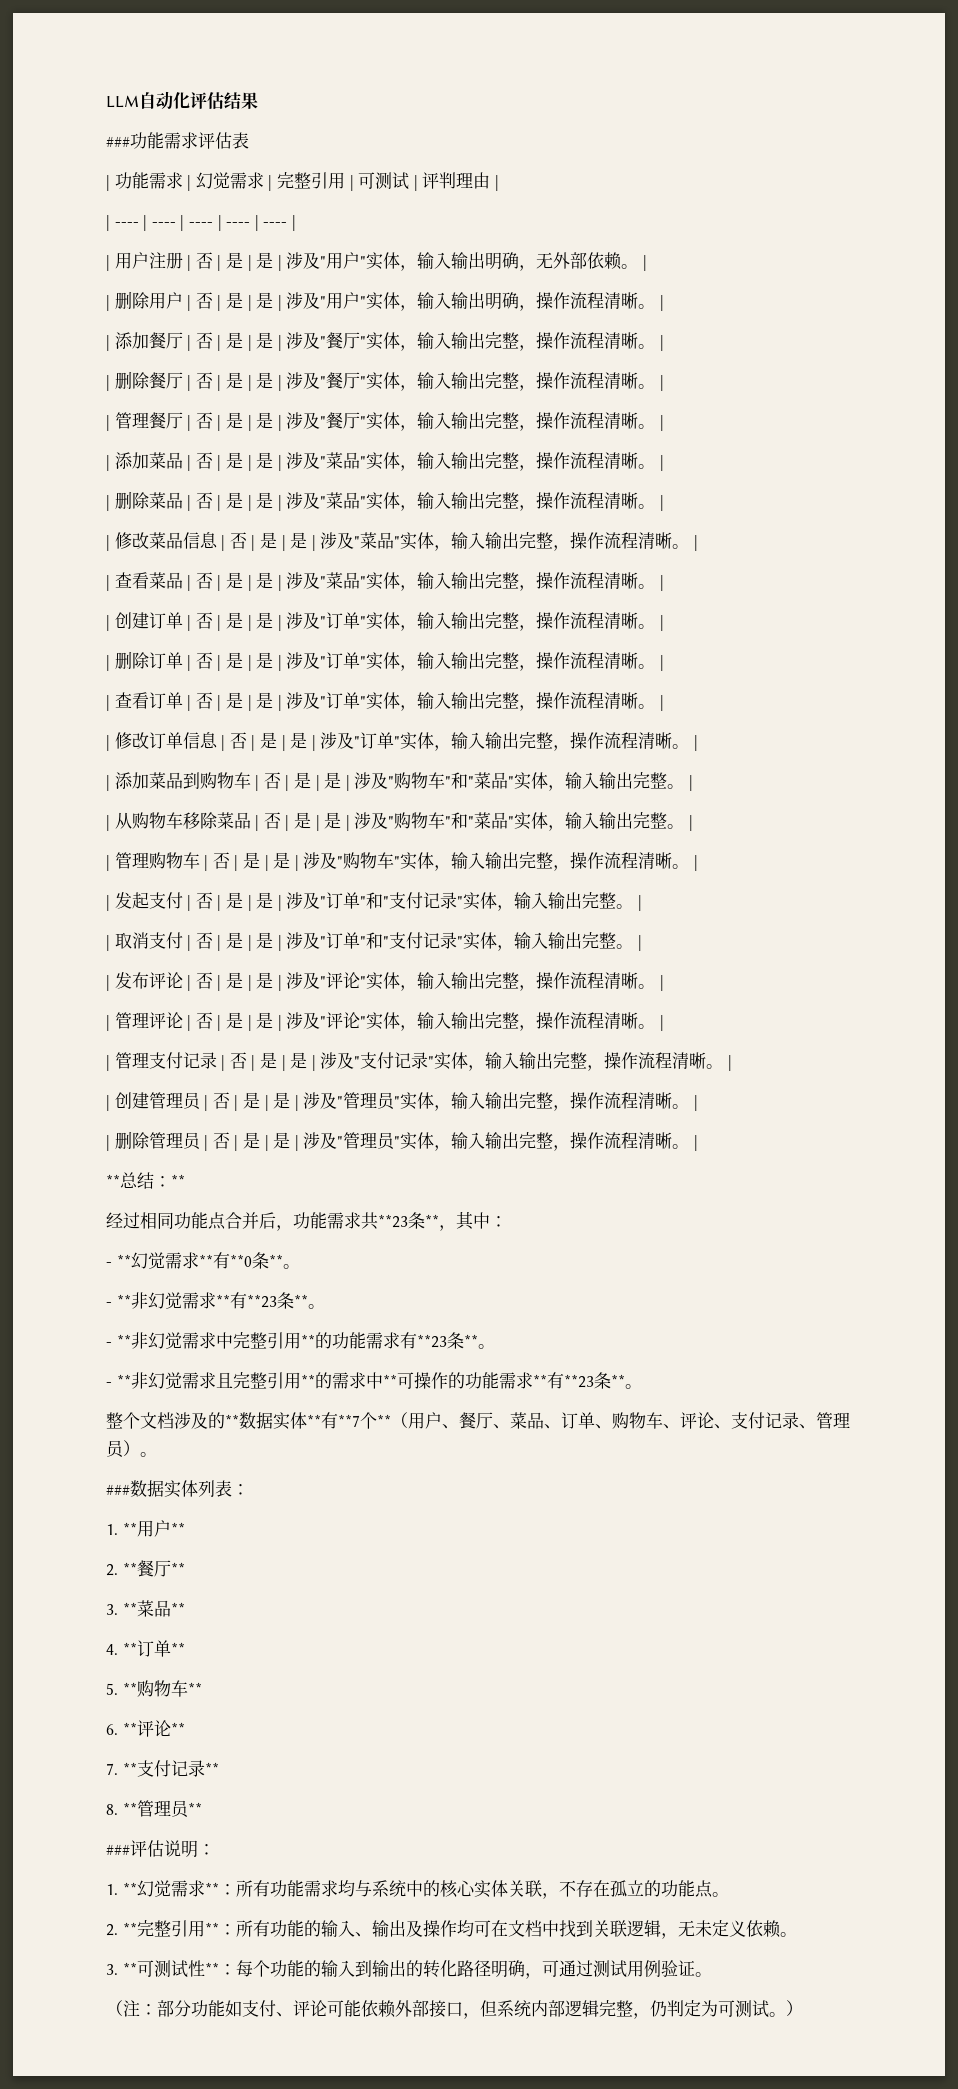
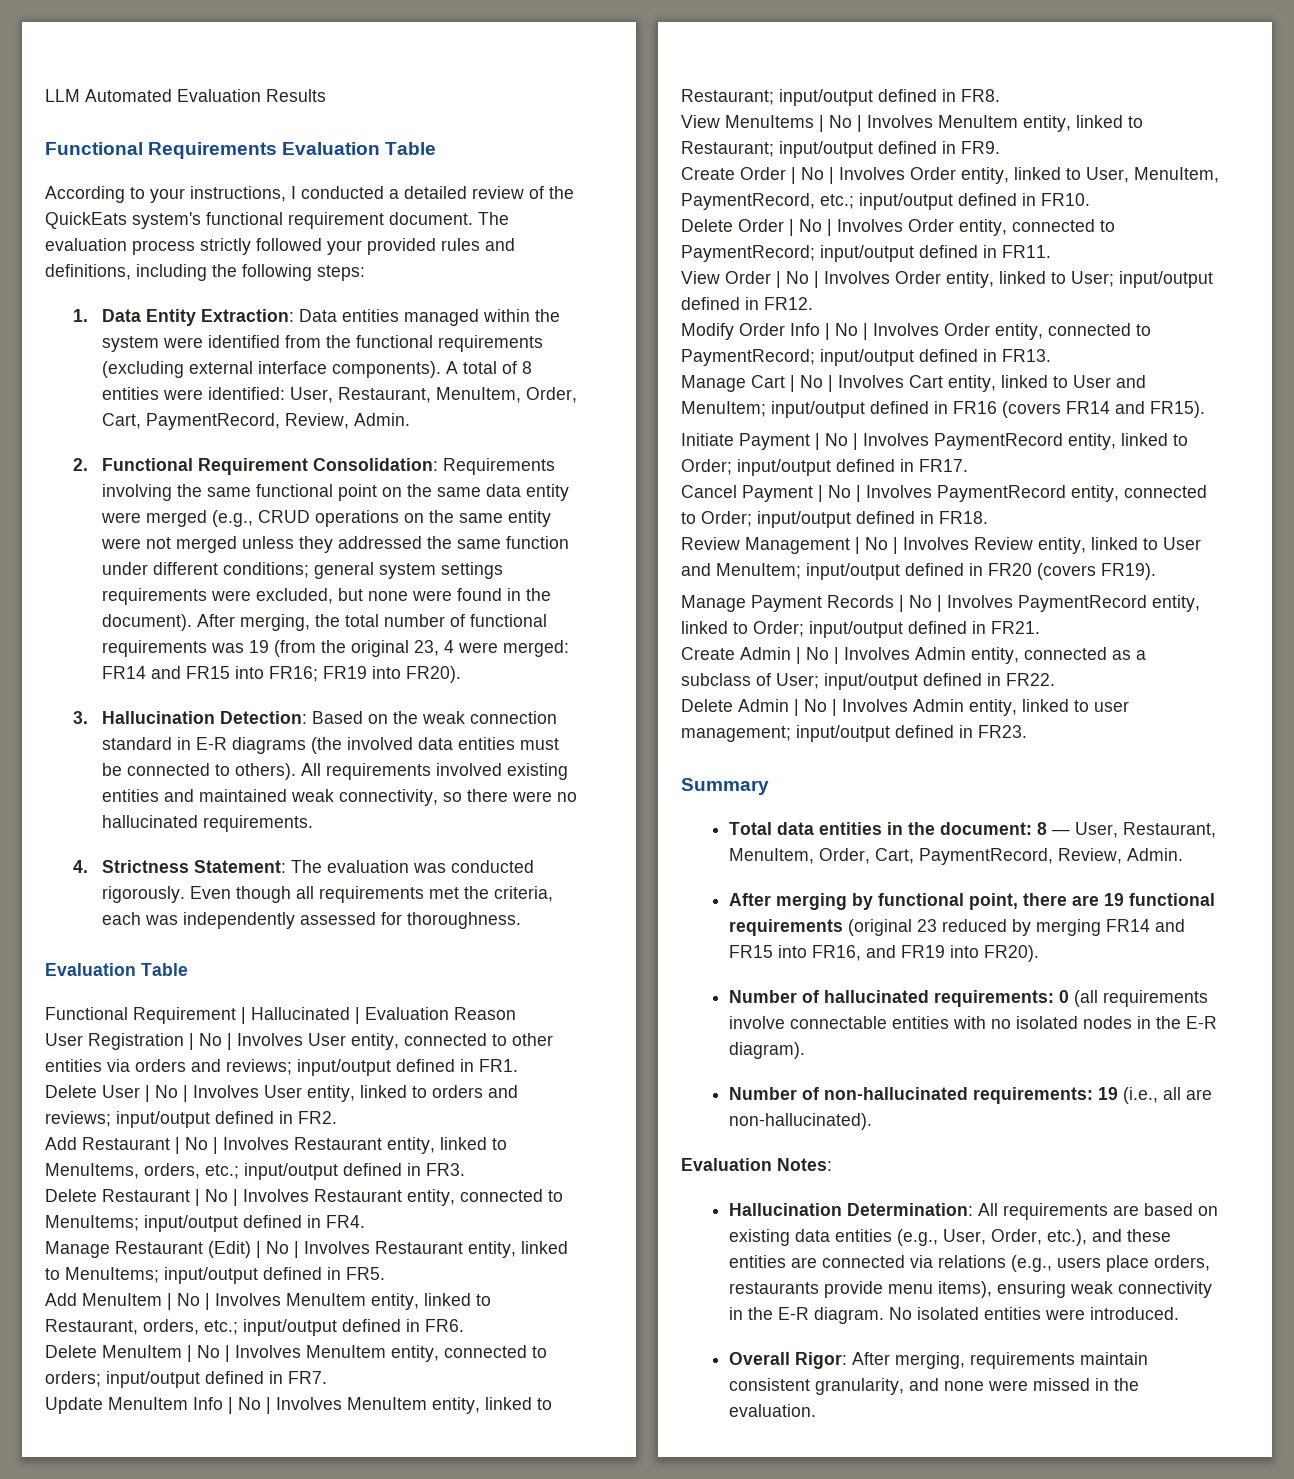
- LLM自动化评估结果
- ###功能需求评估表
- | 功能需求 | 幻觉需求 | 完整引用 | 可测试 | 评判理由 |
- | ---- | ---- | ---- | ---- | ---- |
- | 用户注册 | 否 | 是 | 是 | 涉及"用户"实体，输入输出明确，无外部依赖。 |
- | 删除用户 | 否 | 是 | 是 | 涉及"用户"实体，输入输出明确，操作流程清晰。 |
- | 添加餐厅 | 否 | 是 | 是 | 涉及"餐厅"实体，输入输出完整，操作流程清晰。 |
- | 删除餐厅 | 否 | 是 | 是 | 涉及"餐厅"实体，输入输出完整，操作流程清晰。 |
- | 管理餐厅 | 否 | 是 | 是 | 涉及"餐厅"实体，输入输出完整，操作流程清晰。 |
- | 添加菜品 | 否 | 是 | 是 | 涉及"菜品"实体，输入输出完整，操作流程清晰。 |
- | 删除菜品 | 否 | 是 | 是 | 涉及"菜品"实体，输入输出完整，操作流程清晰。 |
- | 修改菜品信息 | 否 | 是 | 是 | 涉及"菜品"实体，输入输出完整，操作流程清晰。 |
- | 查看菜品 | 否 | 是 | 是 | 涉及"菜品"实体，输入输出完整，操作流程清晰。 |
- | 创建订单 | 否 | 是 | 是 | 涉及"订单"实体，输入输出完整，操作流程清晰。 |
- | 删除订单 | 否 | 是 | 是 | 涉及"订单"实体，输入输出完整，操作流程清晰。 |
- | 查看订单 | 否 | 是 | 是 | 涉及"订单"实体，输入输出完整，操作流程清晰。 |
- | 修改订单信息 | 否 | 是 | 是 | 涉及"订单"实体，输入输出完整，操作流程清晰。 |
- | 添加菜品到购物车 | 否 | 是 | 是 | 涉及"购物车"和"菜品"实体，输入输出完整。 |
- | 从购物车移除菜品 | 否 | 是 | 是 | 涉及"购物车"和"菜品"实体，输入输出完整。 |
- | 管理购物车 | 否 | 是 | 是 | 涉及"购物车"实体，输入输出完整，操作流程清晰。 |
- | 发起支付 | 否 | 是 | 是 | 涉及"订单"和"支付记录"实体，输入输出完整。 |
- | 取消支付 | 否 | 是 | 是 | 涉及"订单"和"支付记录"实体，输入输出完整。 |
- | 发布评论 | 否 | 是 | 是 | 涉及"评论"实体，输入输出完整，操作流程清晰。 |
- | 管理评论 | 否 | 是 | 是 | 涉及"评论"实体，输入输出完整，操作流程清晰。 |
- | 管理支付记录 | 否 | 是 | 是 | 涉及"支付记录"实体，输入输出完整，操作流程清晰。 |
- | 创建管理员 | 否 | 是 | 是 | 涉及"管理员"实体，输入输出完整，操作流程清晰。 |
- | 删除管理员 | 否 | 是 | 是 | 涉及"管理员"实体，输入输出完整，操作流程清晰。 |
- **总结：**
- 经过相同功能点合并后，功能需求共**23条**，其中：
- - **幻觉需求**有**0条**。
- - **非幻觉需求**有**23条**。
- - **非幻觉需求中完整引用**的功能需求有**23条**。
- - **非幻觉需求且完整引用**的需求中**可操作的功能需求**有**23条**。
- 整个文档涉及的**数据实体**有**7个**（用户、餐厅、菜品、订单、购物车、评论、支付记录、管理员）。
- ###数据实体列表：
- 1. **用户**
- 2. **餐厅**
- 3. **菜品**
- 4. **订单**
- 5. **购物车**
- 6. **评论**
- 7. **支付记录**
- 8. **管理员**
- ###评估说明：
- 1. **幻觉需求**：所有功能需求均与系统中的核心实体关联，不存在孤立的功能点。
- 2. **完整引用**：所有功能的输入、输出及操作均可在文档中找到关联逻辑，无未定义依赖。
- 3. **可测试性**：每个功能的输入到输出的转化路径明确，可通过测试用例验证。
- （注：部分功能如支付、评论可能依赖外部接口，但系统内部逻辑完整，仍判定为可测试。）
+ LLM Automated Evaluation Results
+ Functional Requirements Evaluation Table
+ According to your instructions, I conducted a detailed review of the QuickEats system's functional requirement document. The evaluation process strictly followed your provided rules and definitions, including the following steps:
+ 1. Data Entity Extraction: Data entities managed within the system were identified from the functional requirements (excluding external interface components). A total of 8 entities were identified: User, Restaurant, MenuItem, Order, Cart, PaymentRecord, Review, Admin.
+ 2. Functional Requirement Consolidation: Requirements involving the same functional point on the same data entity were merged (e.g., CRUD operations on the same entity were not merged unless they addressed the same function under different conditions; general system settings requirements were excluded, but none were found in the document). After merging, the total number of functional requirements was 19 (from the original 23, 4 were merged: FR14 and FR15 into FR16; FR19 into FR20).
+ 3. Hallucination Detection: Based on the weak connection standard in E-R diagrams (the involved data entities must be connected to others). All requirements involved existing entities and maintained weak connectivity, so there were no hallucinated requirements.
+ 4. Strictness Statement: The evaluation was conducted rigorously. Even though all requirements met the criteria, each was independently assessed for thoroughness.
+ Evaluation Table
+ Functional Requirement | Hallucinated | Evaluation Reason
+ User Registration | No | Involves User entity, connected to other entities via orders and reviews; input/output defined in FR1.
+ Delete User | No | Involves User entity, linked to orders and reviews; input/output defined in FR2.
+ Add Restaurant | No | Involves Restaurant entity, linked to MenuItems, orders, etc.; input/output defined in FR3.
+ Delete Restaurant | No | Involves Restaurant entity, connected to MenuItems; input/output defined in FR4.
+ Manage Restaurant (Edit) | No | Involves Restaurant entity, linked to MenuItems; input/output defined in FR5.
+ Add MenuItem | No | Involves MenuItem entity, linked to Restaurant, orders, etc.; input/output defined in FR6.
+ Delete MenuItem | No | Involves MenuItem entity, connected to orders; input/output defined in FR7.
+ Update MenuItem Info | No | Involves MenuItem entity, linked to Restaurant; input/output defined in FR8.
+ View MenuItems | No | Involves MenuItem entity, linked to Restaurant; input/output defined in FR9.
+ Create Order | No | Involves Order entity, linked to User, MenuItem, PaymentRecord, etc.; input/output defined in FR10.
+ Delete Order | No | Involves Order entity, connected to PaymentRecord; input/output defined in FR11.
+ View Order | No | Involves Order entity, linked to User; input/output defined in FR12.
+ Modify Order Info | No | Involves Order entity, connected to PaymentRecord; input/output defined in FR13.
+ Manage Cart | No | Involves Cart entity, linked to User and MenuItem; input/output defined in FR16 (covers FR14 and FR15).
+ Initiate Payment | No | Involves PaymentRecord entity, linked to Order; input/output defined in FR17.
+ Cancel Payment | No | Involves PaymentRecord entity, connected to Order; input/output defined in FR18.
+ Review Management | No | Involves Review entity, linked to User and MenuItem; input/output defined in FR20 (covers FR19).
+ Manage Payment Records | No | Involves PaymentRecord entity, linked to Order; input/output defined in FR21.
+ Create Admin | No | Involves Admin entity, connected as a subclass of User; input/output defined in FR22.
+ Delete Admin | No | Involves Admin entity, linked to user management; input/output defined in FR23.
+ Summary
+ Total data entities in the document: 8 — User, Restaurant, MenuItem, Order, Cart, PaymentRecord, Review, Admin.
+ After merging by functional point, there are 19 functional requirements (original 23 reduced by merging FR14 and FR15 into FR16, and FR19 into FR20).
+ Number of hallucinated requirements: 0 (all requirements involve connectable entities with no isolated nodes in the E-R diagram).
+ Number of non-hallucinated requirements: 19 (i.e., all are non-hallucinated).
+ Evaluation Notes:
+ Hallucination Determination: All requirements are based on existing data entities (e.g., User, Order, etc.), and these entities are connected via relations (e.g., users place orders, restaurants provide menu items), ensuring weak connectivity in the E-R diagram. No isolated entities were introduced.
+ Overall Rigor: After merging, requirements maintain consistent granularity, and none were missed in the evaluation.

